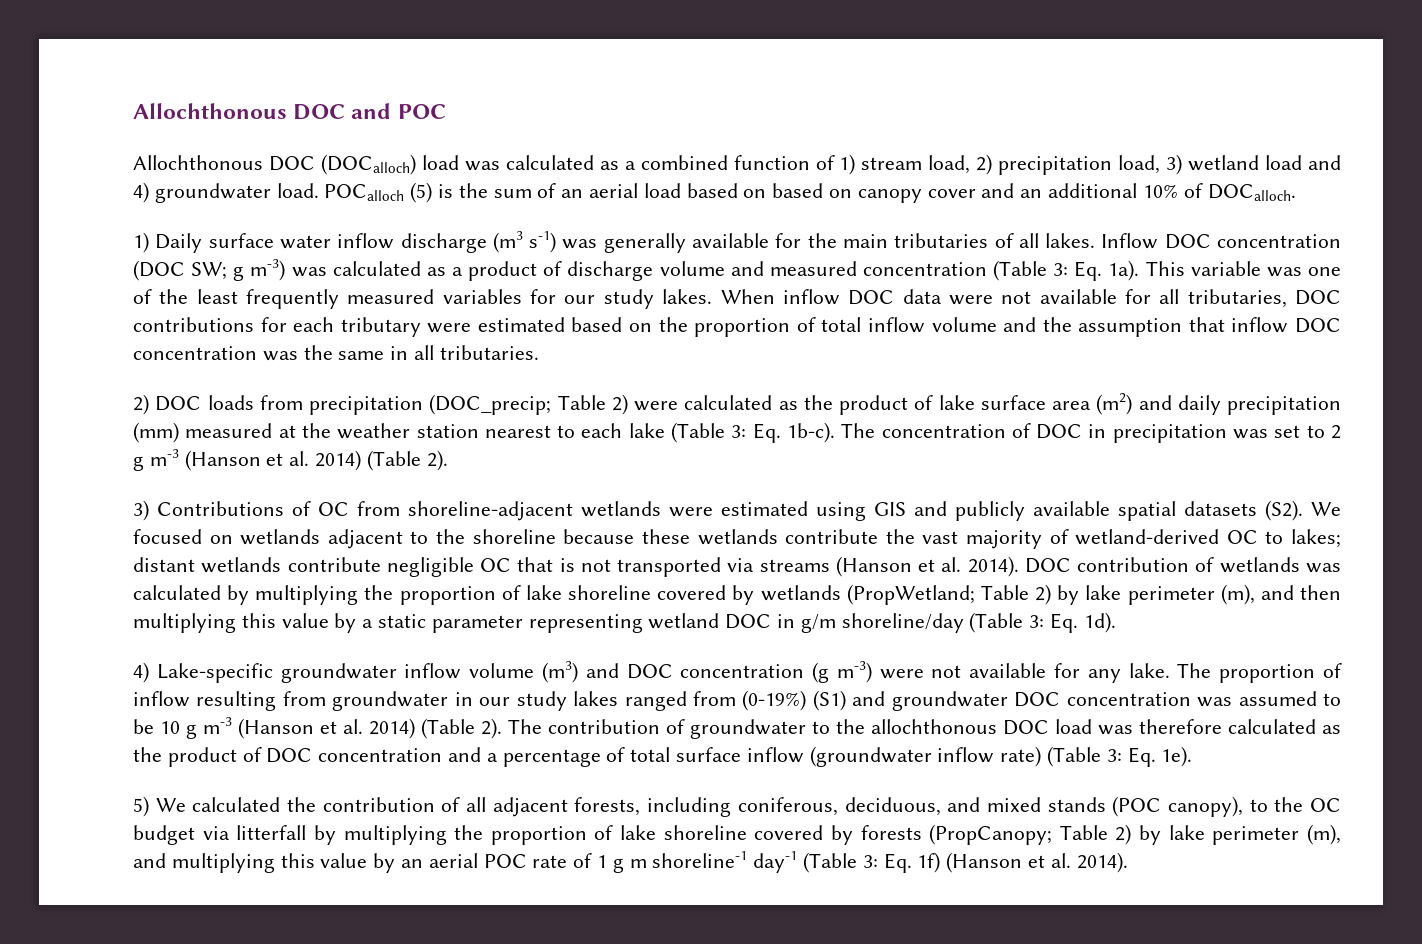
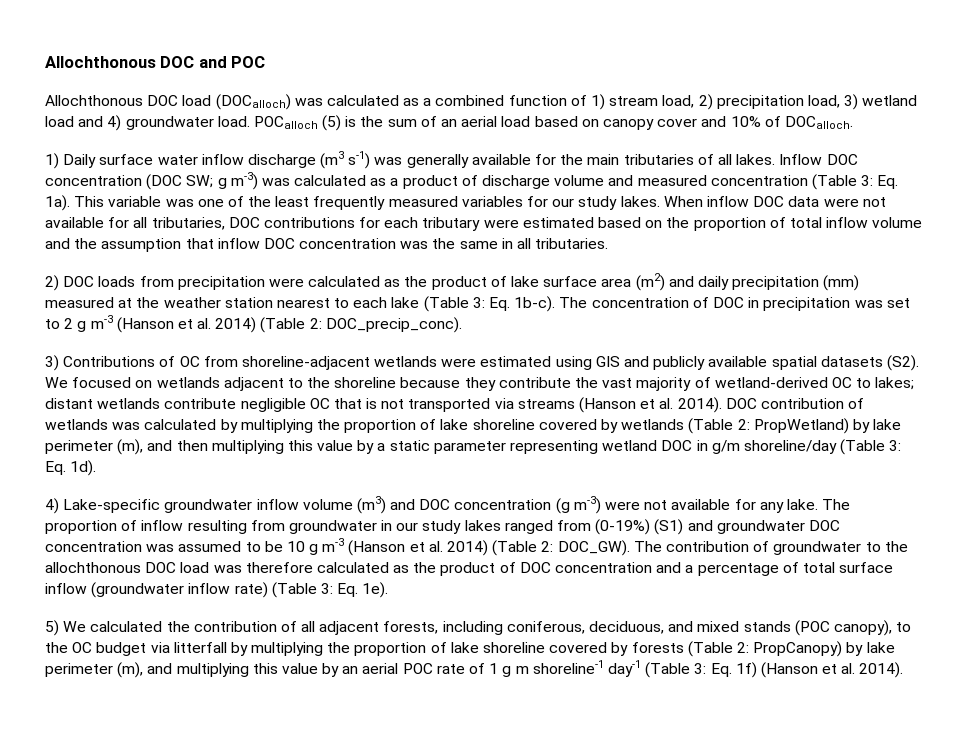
- Allochthonous DOC (DOCalloch) load was calculated as a combined function of 1) stream load, 2) precipitation load, 3) wetland load and 4) groundwater load.
+ Allochthonous DOC load (DOCalloch) was calculated as a combined function of 1) stream load, 2) precipitation load, 3) wetland load and 4) groundwater load.
- POCalloch (5) is the sum of an aerial load based on based on canopy cover and an additional 10% of DOCalloch.
+ POCalloch (5) is the sum of an aerial load based on canopy cover and 10% of DOCalloch.
- 2) DOC loads from precipitation (DOC_precip; Table 2) were calculated as the product of lake surface area (m2) and daily precipitation (mm) measured at the weather station nearest to each lake (Table 3: Eq. 1b-c).
+ 2) DOC loads from precipitation were calculated as the product of lake surface area (m2) and daily precipitation (mm) measured at the weather station nearest to each lake (Table 3: Eq. 1b-c).
- The concentration of DOC in precipitation was set to 2 g m-3 (Hanson et al. 2014) (Table 2).
+ The concentration of DOC in precipitation was set to 2 g m-3 (Hanson et al. 2014) (Table 2: DOC_precip_conc).
- 3) Contributions of OC from shoreline-adjacent wetlands were estimated using GIS and publicly available spatial datasets (S2). We focused on wetlands adjacent to the shoreline because these wetlands contribute the vast majority of wetland-derived OC to lakes; distant wetlands contribute negligible OC that is not transported via streams (Hanson et al. 2014).
+ 3) Contributions of OC from shoreline-adjacent wetlands were estimated using GIS and publicly available spatial datasets (S2). We focused on wetlands adjacent to the shoreline because they contribute the vast majority of wetland-derived OC to lakes; distant wetlands contribute negligible OC that is not transported via streams (Hanson et al. 2014).
- DOC contribution of wetlands was calculated by multiplying the proportion of lake shoreline covered by wetlands (PropWetland; Table 2) by lake perimeter (m), and then multiplying this value by a static parameter representing wetland DOC in g/m shoreline/day (Table 3: Eq. 1d).
+ DOC contribution of wetlands was calculated by multiplying the proportion of lake shoreline covered by wetlands (Table 2: PropWetland) by lake perimeter (m), and then multiplying this value by a static parameter representing wetland DOC in g/m shoreline/day (Table 3: Eq. 1d).
- The proportion of inflow resulting from groundwater in our study lakes ranged from (0-19%) (S1) and groundwater DOC concentration was assumed to be 10 g m-3 (Hanson et al. 2014) (Table 2).
+ The proportion of inflow resulting from groundwater in our study lakes ranged from (0-19%) (S1) and groundwater DOC concentration was assumed to be 10 g m-3 (Hanson et al. 2014) (Table 2: DOC_GW).
- 5) We calculated the contribution of all adjacent forests, including coniferous, deciduous, and mixed stands (POC canopy), to the OC budget via litterfall by multiplying the proportion of lake shoreline covered by forests (PropCanopy; Table 2) by lake perimeter (m), and multiplying this value by an aerial POC rate of 1 g m shoreline-1 day-1 (Table 3: Eq. 1f) (Hanson et al. 2014).
+ 5) We calculated the contribution of all adjacent forests, including coniferous, deciduous, and mixed stands (POC canopy), to the OC budget via litterfall by multiplying the proportion of lake shoreline covered by forests (Table 2: PropCanopy) by lake perimeter (m), and multiplying this value by an aerial POC rate of 1 g m shoreline-1 day-1 (Table 3: Eq. 1f) (Hanson et al. 2014).

